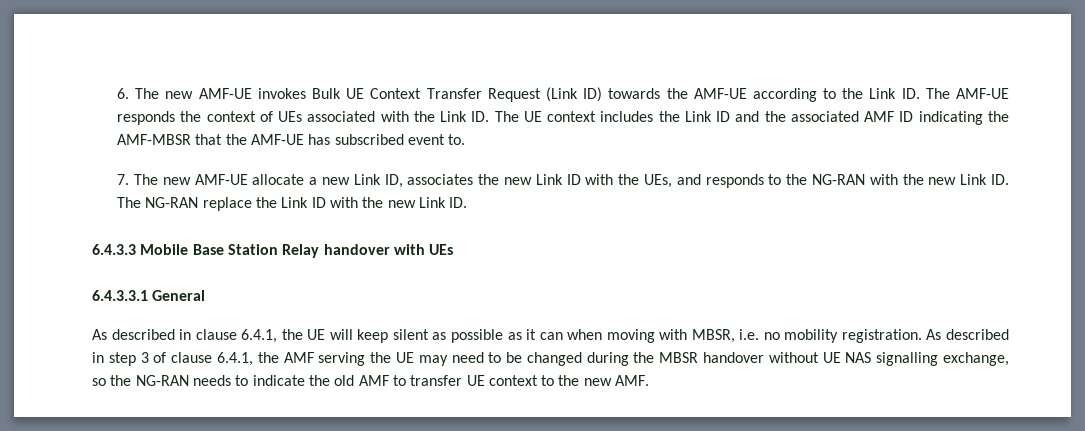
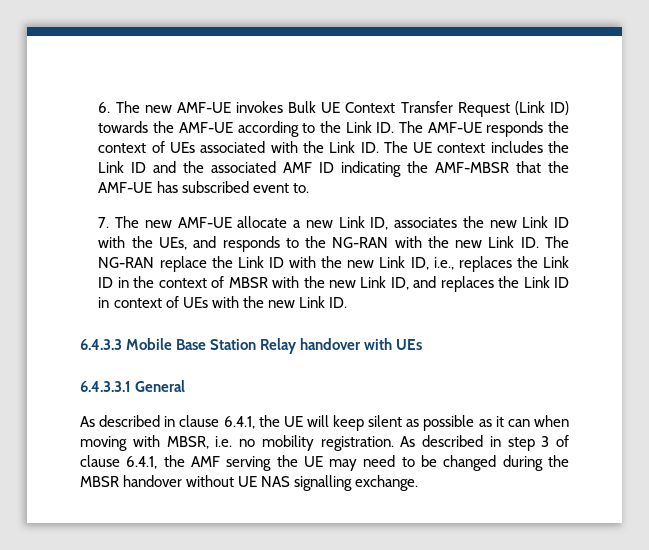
- 7. The new AMF-UE allocate a new Link ID, associates the new Link ID with the UEs, and responds to the NG-RAN with the new Link ID. The NG-RAN replace the Link ID with the new Link ID.
+ 7. The new AMF-UE allocate a new Link ID, associates the new Link ID with the UEs, and responds to the NG-RAN with the new Link ID. The NG-RAN replace the Link ID with the new Link ID, i.e., replaces the Link ID in the context of MBSR with the new Link ID, and replaces the Link ID in context of UEs with the new Link ID.
- As described in step 3 of clause 6.4.1, the AMF serving the UE may need to be changed during the MBSR handover without UE NAS signalling exchange, so the NG-RAN needs to indicate the old AMF to transfer UE context to the new AMF.
+ As described in step 3 of clause 6.4.1, the AMF serving the UE may need to be changed during the MBSR handover without UE NAS signalling exchange.

